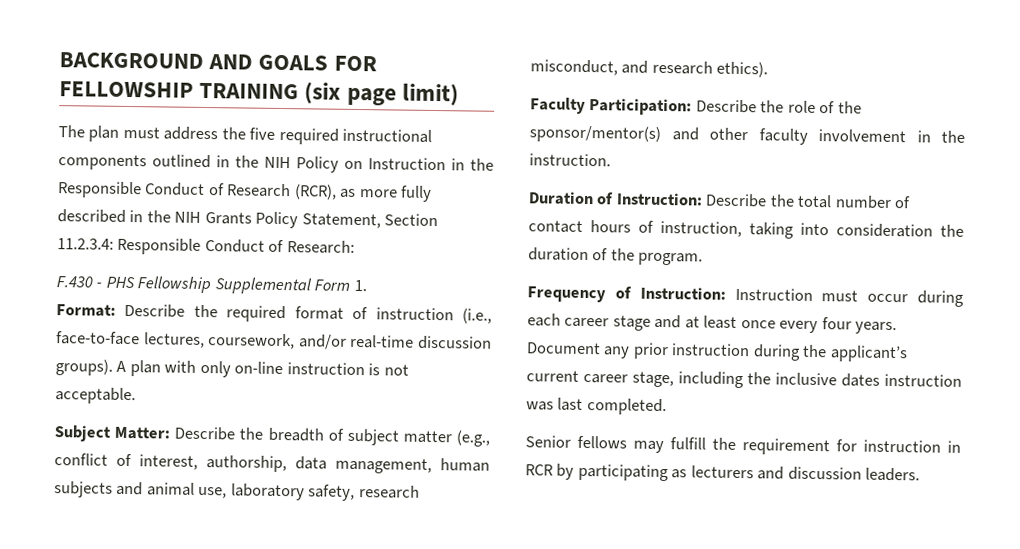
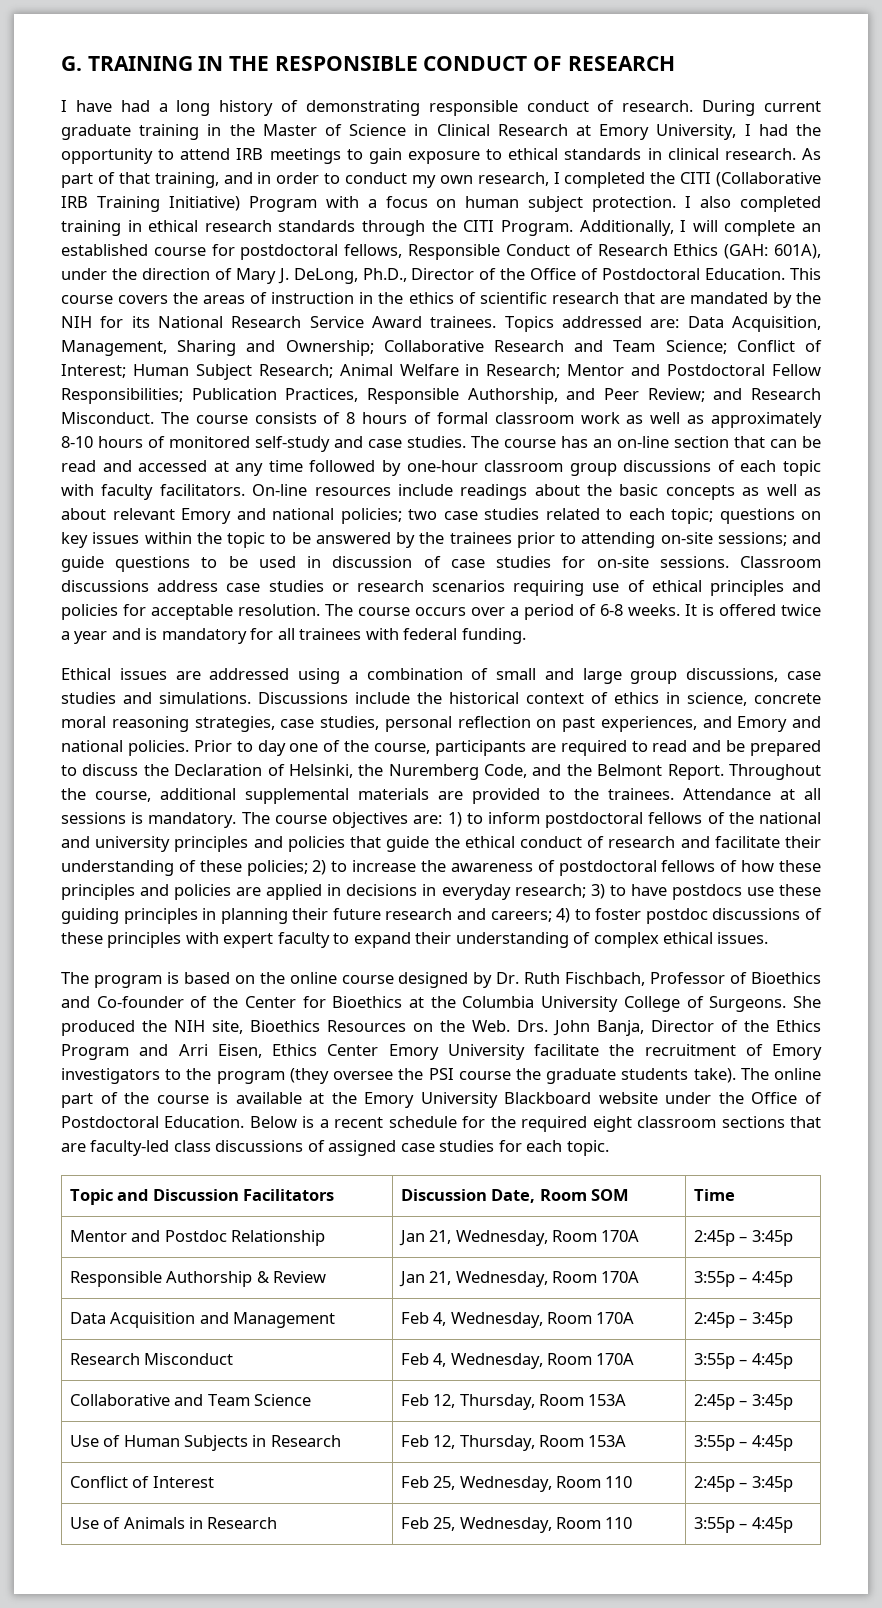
- BACKGROUND AND GOALS FOR FELLOWSHIP TRAINING (six page limit)
- The plan must address the five required instructional components outlined in the NIH Policy on Instruction in the Responsible Conduct of Research (RCR), as more fully described in the NIH Grants Policy Statement, Section 11.2.3.4: Responsible Conduct of Research:
- F.430 - PHS Fellowship Supplemental Form 1.
- Format: Describe the required format of instruction (i.e., face-to-face lectures, coursework, and/or real-time discussion groups). A plan with only on-line instruction is not acceptable.
- Subject Matter: Describe the breadth of subject matter (e.g., conflict of interest, authorship, data management, human subjects and animal use, laboratory safety, research misconduct, and research ethics).
- Faculty Participation: Describe the role of the sponsor/mentor(s) and other faculty involvement in the instruction.
- Duration of Instruction: Describe the total number of contact hours of instruction, taking into consideration the duration of the program.
- Frequency of Instruction: Instruction must occur during each career stage and at least once every four years. Document any prior instruction during the applicant’s current career stage, including the inclusive dates instruction was last completed.
- Senior fellows may fulfill the requirement for instruction in RCR by participating as lecturers and discussion leaders.
+ G. TRAINING IN THE RESPONSIBLE CONDUCT OF RESEARCH
+ I have had a long history of demonstrating responsible conduct of research. During current graduate training in the Master of Science in Clinical Research at Emory University, I had the opportunity to attend IRB meetings to gain exposure to ethical standards in clinical research. As part of that training, and in order to conduct my own research, I completed the CITI (Collaborative IRB Training Initiative) Program with a focus on human subject protection. I also completed training in ethical research standards through the CITI Program. Additionally, I will complete an established course for postdoctoral fellows, Responsible Conduct of Research Ethics (GAH: 601A), under the direction of Mary J. DeLong, Ph.D., Director of the Office of Postdoctoral Education. This course covers the areas of instruction in the ethics of scientific research that are mandated by the NIH for its National Research Service Award trainees. Topics addressed are: Data Acquisition, Management, Sharing and Ownership; Collaborative Research and Team Science; Conflict of Interest; Human Subject Research; Animal Welfare in Research; Mentor and Postdoctoral Fellow Responsibilities; Publication Practices, Responsible Authorship, and Peer Review; and Research Misconduct. The course consists of 8 hours of formal classroom work as well as approximately 8-10 hours of monitored self-study and case studies. The course has an on-line section that can be read and accessed at any time followed by one-hour classroom group discussions of each topic with faculty facilitators. On-line resources include readings about the basic concepts as well as about relevant Emory and national policies; two case studies related to each topic; questions on key issues within the topic to be answered by the trainees prior to attending on-site sessions; and guide questions to be used in discussion of case studies for on-site sessions. Classroom discussions address case studies or research scenarios requiring use of ethical principles and policies for acceptable resolution. The course occurs over a period of 6-8 weeks. It is offered twice a year and is mandatory for all trainees with federal funding.
+ Ethical issues are addressed using a combination of small and large group discussions, case studies and simulations. Discussions include the historical context of ethics in science, concrete moral reasoning strategies, case studies, personal reflection on past experiences, and Emory and national policies. Prior to day one of the course, participants are required to read and be prepared to discuss the Declaration of Helsinki, the Nuremberg Code, and the Belmont Report. Throughout the course, additional supplemental materials are provided to the trainees. Attendance at all sessions is mandatory. The course objectives are: 1) to inform postdoctoral fellows of the national and university principles and policies that guide the ethical conduct of research and facilitate their understanding of these policies; 2) to increase the awareness of postdoctoral fellows of how these principles and policies are applied in decisions in everyday research; 3) to have postdocs use these guiding principles in planning their future research and careers; 4) to foster postdoc discussions of these principles with expert faculty to expand their understanding of complex ethical issues.
+ The program is based on the online course designed by Dr. Ruth Fischbach, Professor of Bioethics and Co-founder of the Center for Bioethics at the Columbia University College of Surgeons. She produced the NIH site, Bioethics Resources on the Web. Drs. John Banja, Director of the Ethics Program and Arri Eisen, Ethics Center Emory University facilitate the recruitment of Emory investigators to the program (they oversee the PSI course the graduate students take). The online part of the course is available at the Emory University Blackboard website under the Office of Postdoctoral Education. Below is a recent schedule for the required eight classroom sections that are faculty-led class discussions of assigned case studies for each topic.
+ Topic and Discussion Facilitators | Discussion Date, Room SOM | Time
+ Mentor and Postdoc Relationship | Jan 21, Wednesday, Room 170A | 2:45p – 3:45p
+ Responsible Authorship & Review | Jan 21, Wednesday, Room 170A | 3:55p – 4:45p
+ Data Acquisition and Management | Feb 4, Wednesday, Room 170A | 2:45p – 3:45p
+ Research Misconduct | Feb 4, Wednesday, Room 170A | 3:55p – 4:45p
+ Collaborative and Team Science | Feb 12, Thursday, Room 153A | 2:45p – 3:45p
+ Use of Human Subjects in Research | Feb 12, Thursday, Room 153A | 3:55p – 4:45p
+ Conflict of Interest | Feb 25, Wednesday, Room 110 | 2:45p – 3:45p
+ Use of Animals in Research | Feb 25, Wednesday, Room 110 | 3:55p – 4:45p

